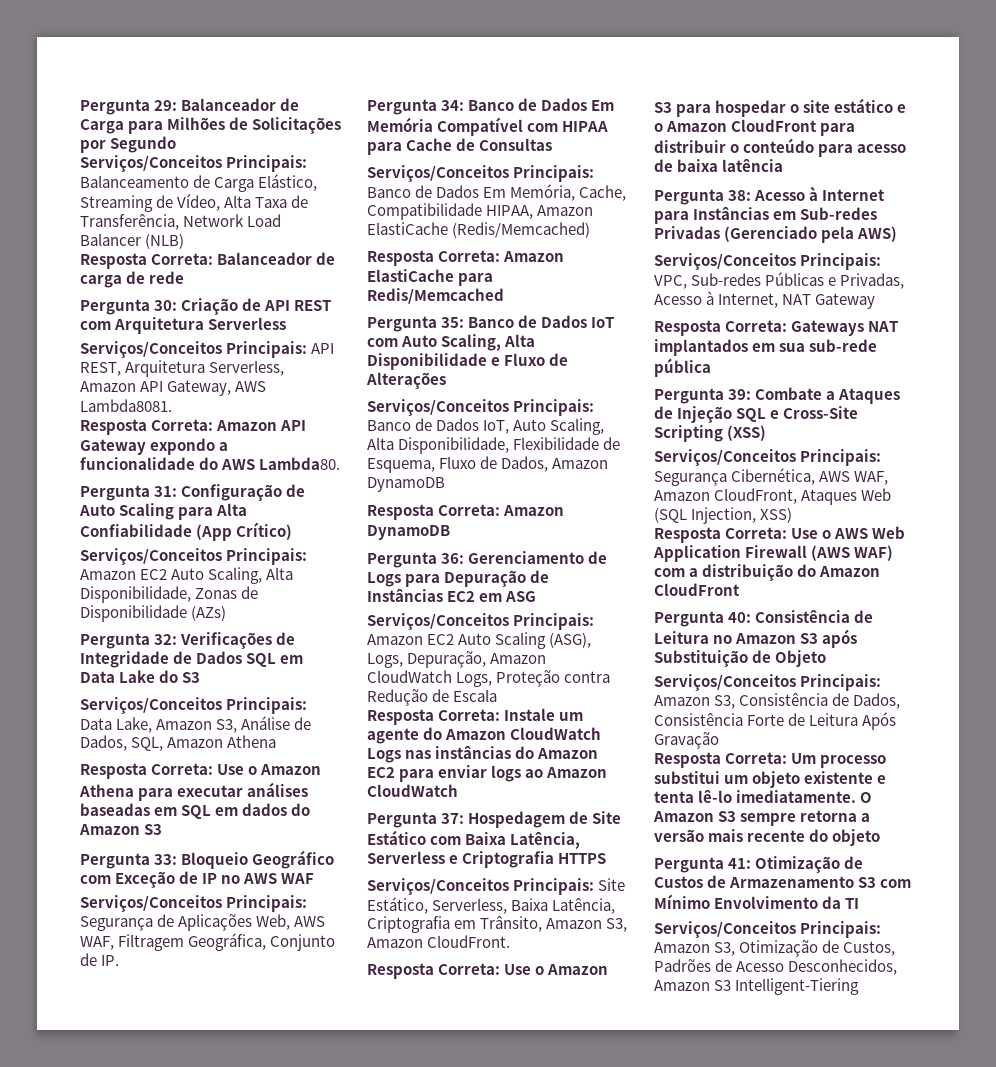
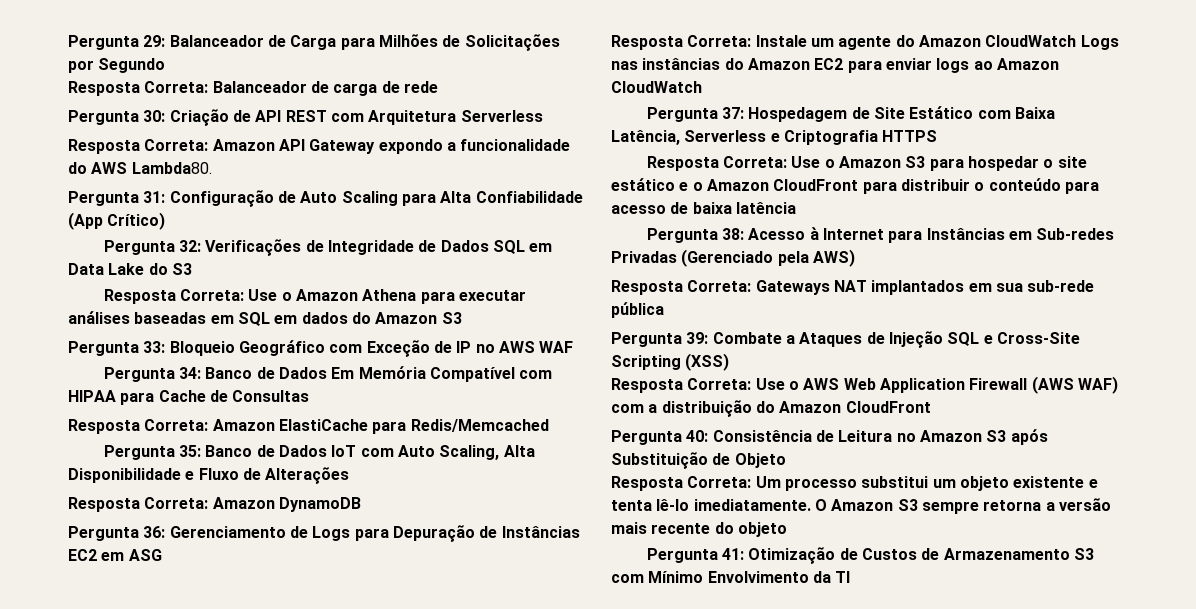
- Serviços/Conceitos Principais: Balanceamento de Carga Elástico, Streaming de Vídeo, Alta Taxa de Transferência, Network Load Balancer (NLB)
- Serviços/Conceitos Principais: API REST, Arquitetura Serverless, Amazon API Gateway, AWS Lambda8081.
- Serviços/Conceitos Principais: Amazon EC2 Auto Scaling, Alta Disponibilidade, Zonas de Disponibilidade (AZs)
- Serviços/Conceitos Principais: Data Lake, Amazon S3, Análise de Dados, SQL, Amazon Athena
- Serviços/Conceitos Principais: Segurança de Aplicações Web, AWS WAF, Filtragem Geográfica, Conjunto de IP.
- Serviços/Conceitos Principais: Banco de Dados Em Memória, Cache, Compatibilidade HIPAA, Amazon ElastiCache (Redis/Memcached)
- Serviços/Conceitos Principais: Banco de Dados IoT, Auto Scaling, Alta Disponibilidade, Flexibilidade de Esquema, Fluxo de Dados, Amazon DynamoDB
- Serviços/Conceitos Principais: Amazon EC2 Auto Scaling (ASG), Logs, Depuração, Amazon CloudWatch Logs, Proteção contra Redução de Escala
- Serviços/Conceitos Principais: Site Estático, Serverless, Baixa Latência, Criptografia em Trânsito, Amazon S3, Amazon CloudFront.
- Serviços/Conceitos Principais: VPC, Sub-redes Públicas e Privadas, Acesso à Internet, NAT Gateway
- Serviços/Conceitos Principais: Segurança Cibernética, AWS WAF, Amazon CloudFront, Ataques Web (SQL Injection, XSS)
- Serviços/Conceitos Principais: Amazon S3, Consistência de Dados, Consistência Forte de Leitura Após Gravação
- Serviços/Conceitos Principais: Amazon S3, Otimização de Custos, Padrões de Acesso Desconhecidos, Amazon S3 Intelligent-Tiering

